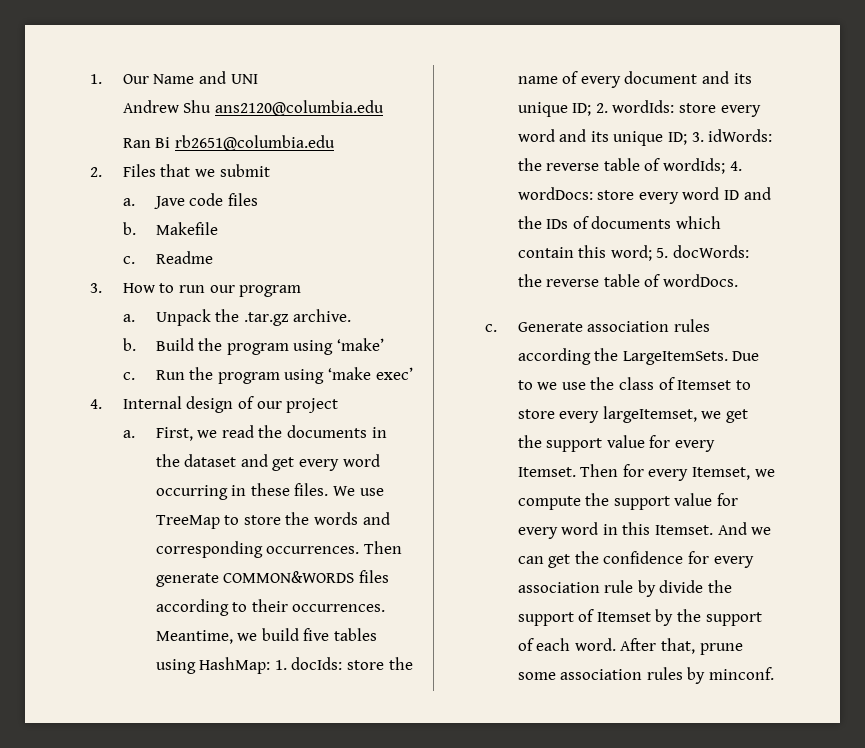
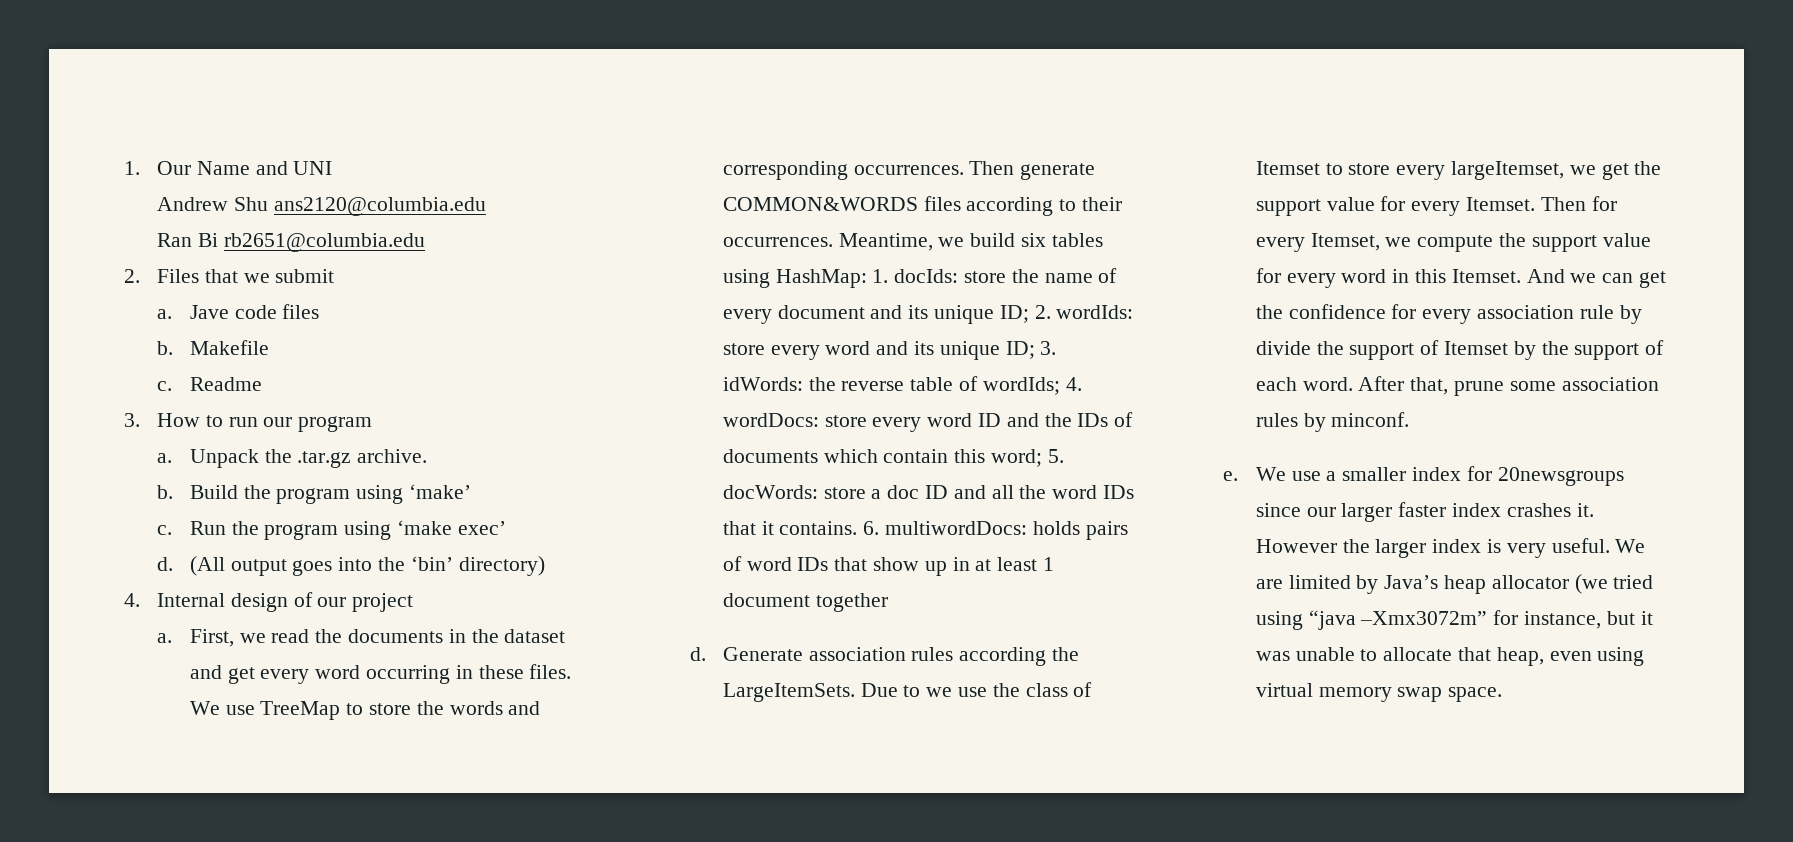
+ d. (All output goes into the ‘bin’ directory)
- Meantime, we build five tables using HashMap: 1. docIds: store the name of every document and its unique ID; 2. wordIds: store every word and its unique ID; 3. idWords: the reverse table of wordIds; 4. wordDocs: store every word ID and the IDs of documents which contain this word; 5. docWords: the reverse table of wordDocs.
- c.
+ Meantime, we build six tables using HashMap: 1. docIds: store the name of every document and its unique ID; 2. wordIds: store every word and its unique ID; 3. idWords: the reverse table of wordIds; 4. wordDocs: store every word ID and the IDs of documents which contain this word; 5. docWords: store a doc ID and all the word IDs that it contains. 6. multiwordDocs: holds pairs of word IDs that show up in at least 1 document together
+ d.
+ e. We use a smaller index for 20newsgroups since our larger faster index crashes it. However the larger index is very useful. We are limited by Java’s heap allocator (we tried using “java –Xmx3072m” for instance, but it was unable to allocate that heap, even using virtual memory swap space.

